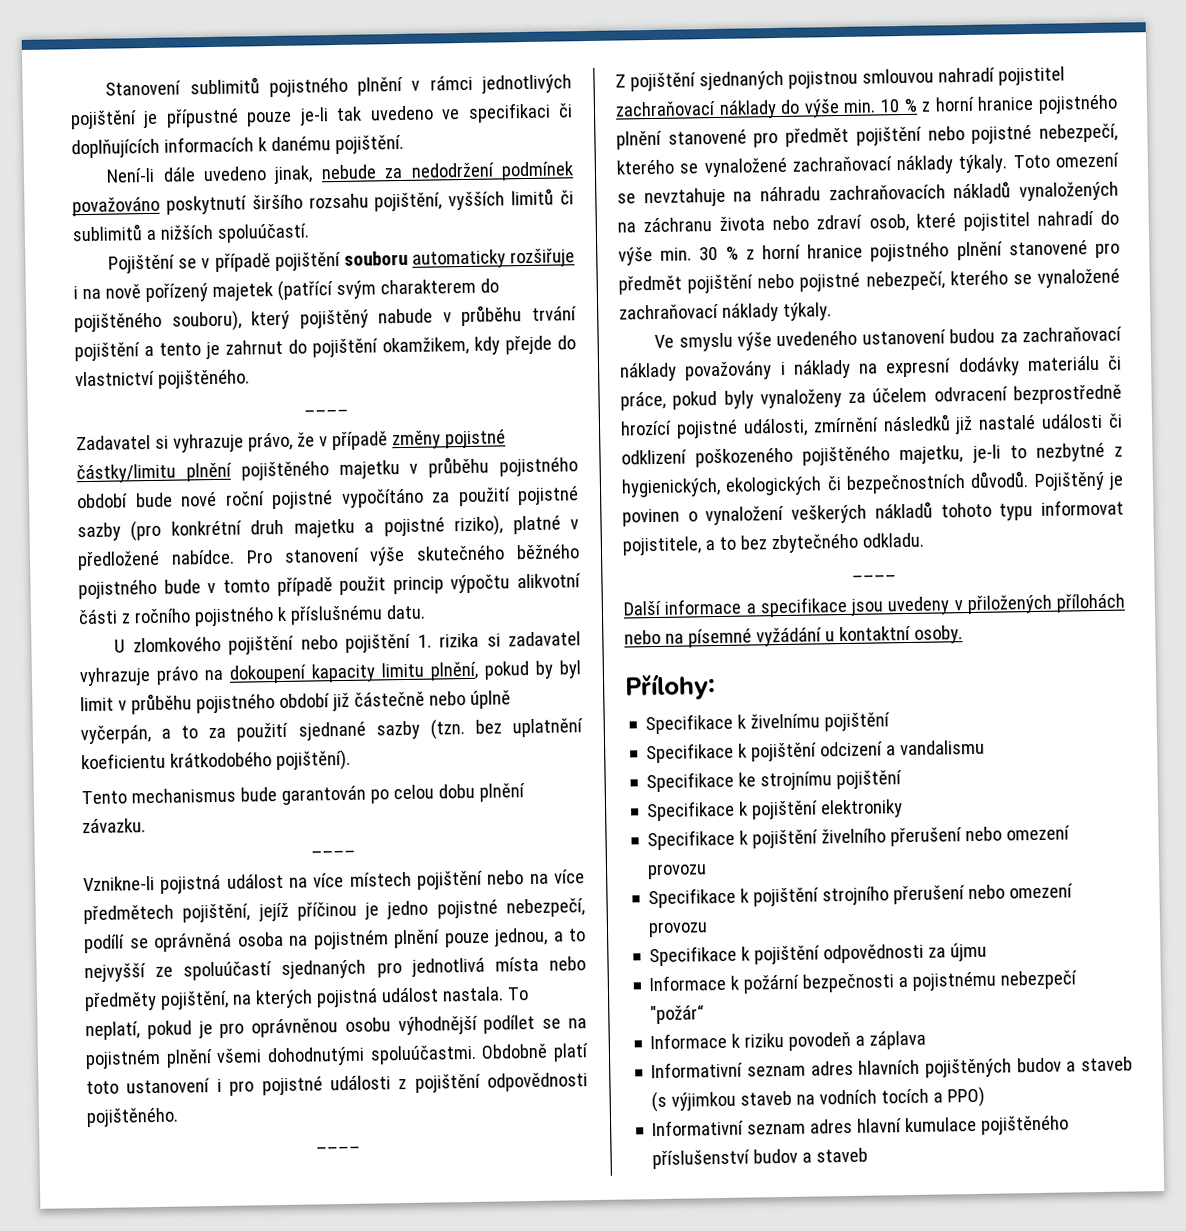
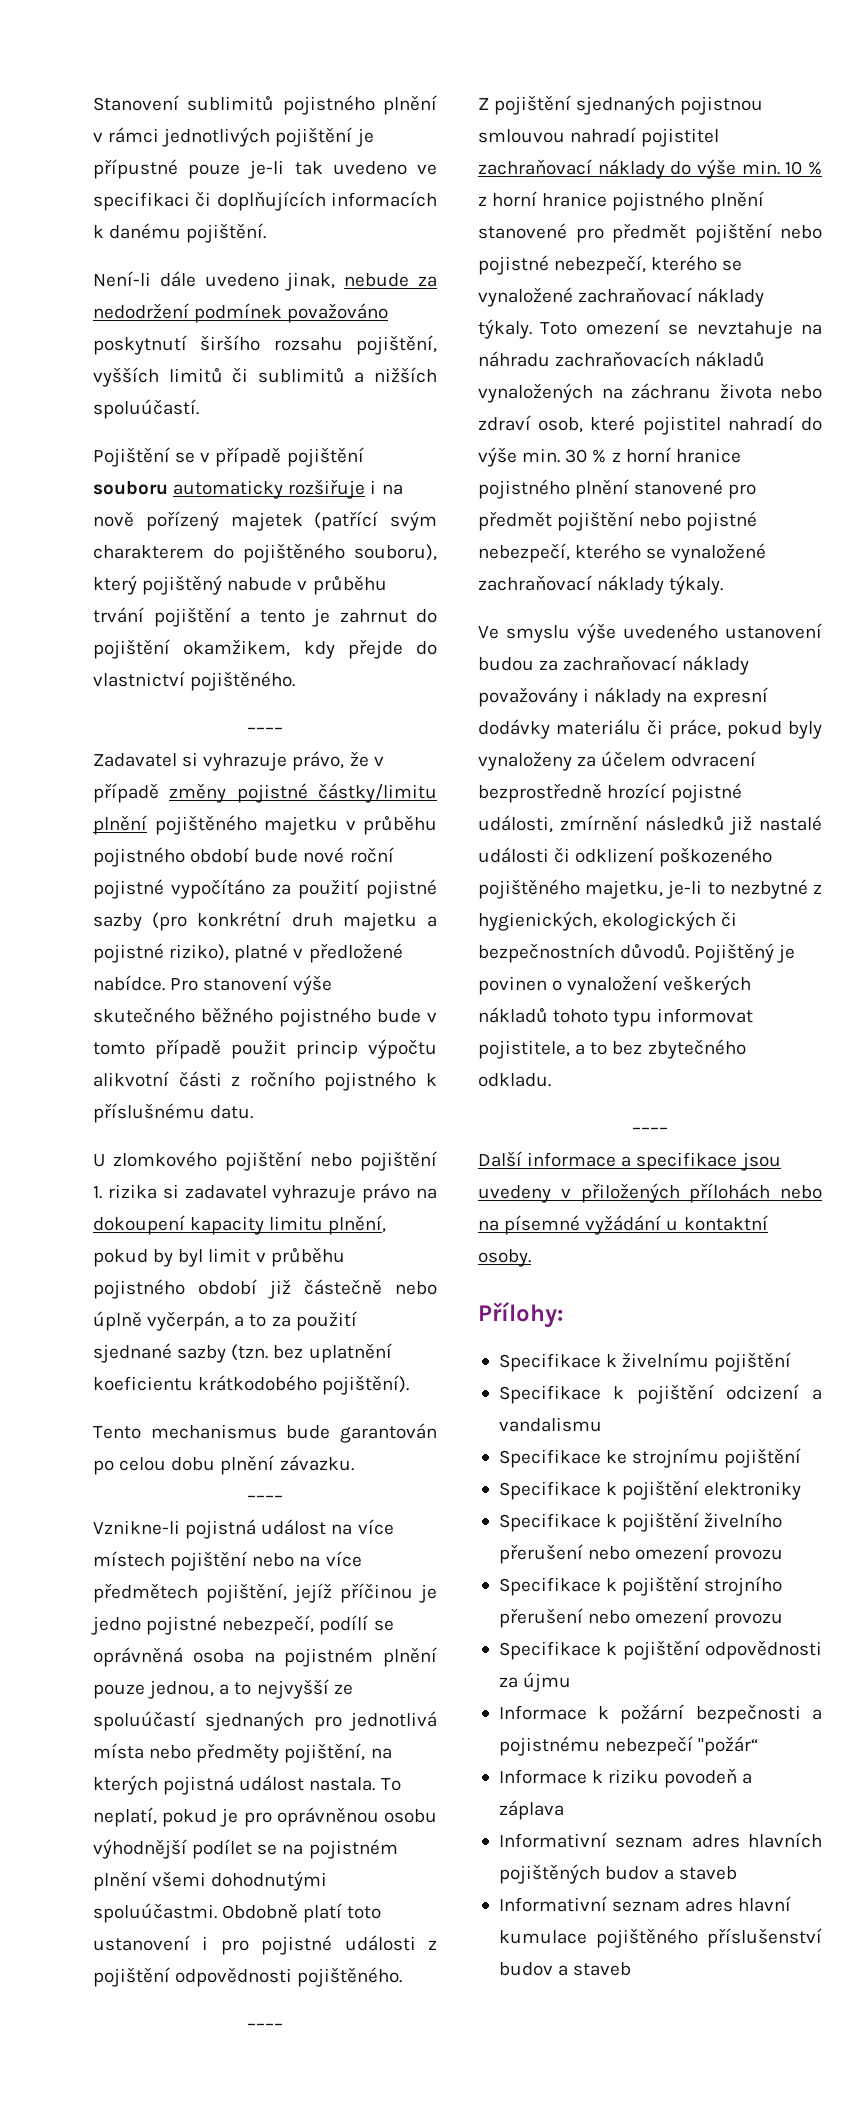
- Informativní seznam adres hlavních pojištěných budov a staveb (s výjimkou staveb na vodních tocích a PPO)
+ Informativní seznam adres hlavních pojištěných budov a staveb

